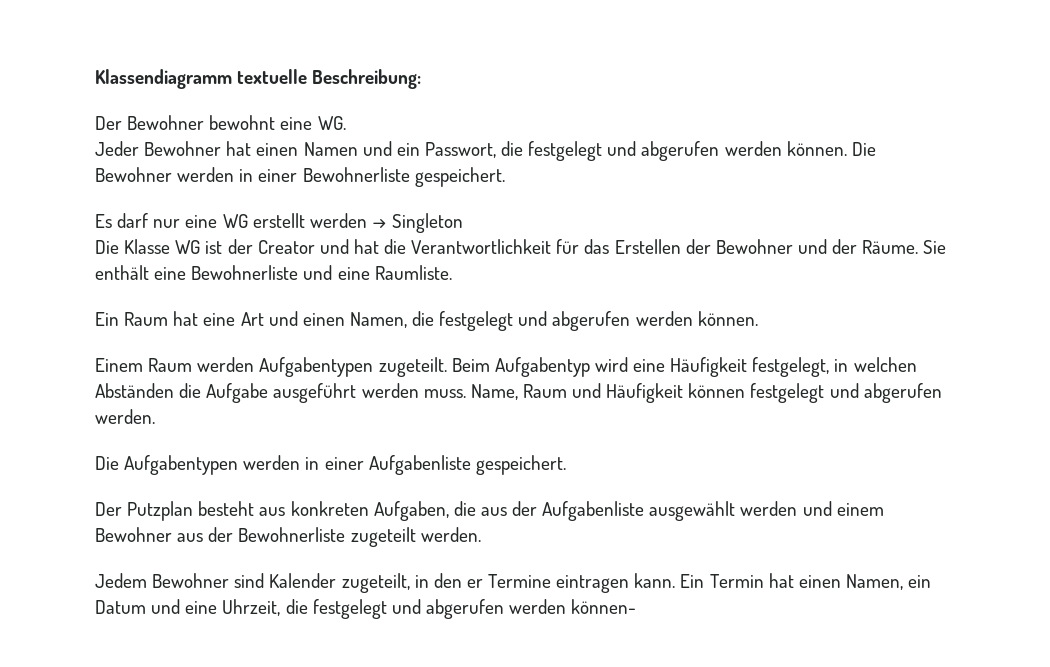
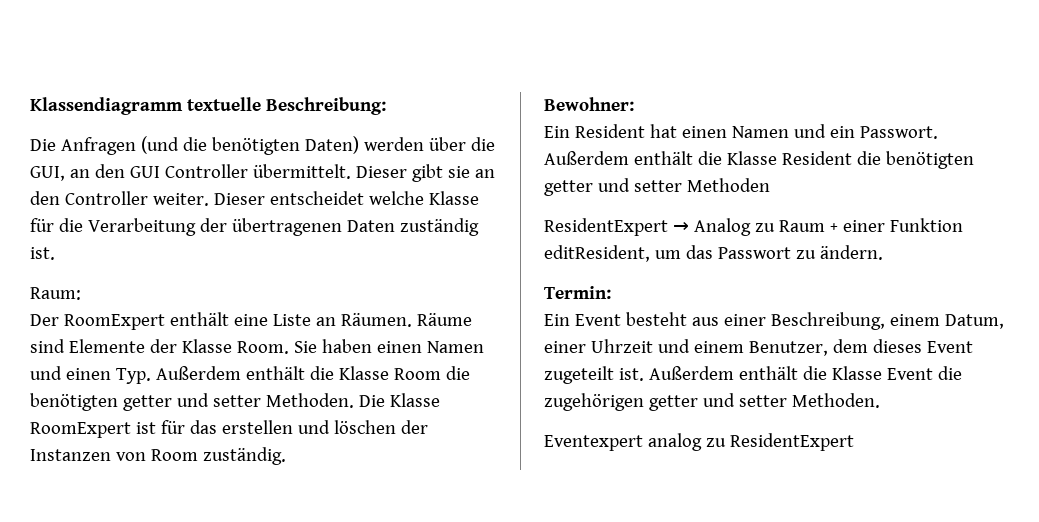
- Der Bewohner bewohnt eine WG.
- Jeder Bewohner hat einen Namen und ein Passwort, die festgelegt und abgerufen werden können. Die Bewohner werden in einer Bewohnerliste gespeichert.
- Es darf nur eine WG erstellt werden → Singleton
- Die Klasse WG ist der Creator und hat die Verantwortlichkeit für das Erstellen der Bewohner und der Räume. Sie enthält eine Bewohnerliste und eine Raumliste.
- Ein Raum hat eine Art und einen Namen, die festgelegt und abgerufen werden können.
- Einem Raum werden Aufgabentypen zugeteilt. Beim Aufgabentyp wird eine Häufigkeit festgelegt, in welchen Abständen die Aufgabe ausgeführt werden muss. Name, Raum und Häufigkeit können festgelegt und abgerufen werden.
- Die Aufgabentypen werden in einer Aufgabenliste gespeichert.
- Der Putzplan besteht aus konkreten Aufgaben, die aus der Aufgabenliste ausgewählt werden und einem Bewohner aus der Bewohnerliste zugeteilt werden.
- Jedem Bewohner sind Kalender zugeteilt, in den er Termine eintragen kann. Ein Termin hat einen Namen, ein Datum und eine Uhrzeit, die festgelegt und abgerufen werden können-
+ Die Anfragen (und die benötigten Daten) werden über die GUI, an den GUI Controller übermittelt. Dieser gibt sie an den Controller weiter. Dieser entscheidet welche Klasse für die Verarbeitung der übertragenen Daten zuständig ist.
+ Raum:
+ Der RoomExpert enthält eine Liste an Räumen. Räume sind Elemente der Klasse Room. Sie haben einen Namen und einen Typ. Außerdem enthält die Klasse Room die benötigten getter und setter Methoden. Die Klasse RoomExpert ist für das erstellen und löschen der Instanzen von Room zuständig.
+ Bewohner:
+ Ein Resident hat einen Namen und ein Passwort. Außerdem enthält die Klasse Resident die benötigten getter und setter Methoden
+ ResidentExpert → Analog zu Raum + einer Funktion editResident, um das Passwort zu ändern.
+ Termin:
+ Ein Event besteht aus einer Beschreibung, einem Datum, einer Uhrzeit und einem Benutzer, dem dieses Event zugeteilt ist. Außerdem enthält die Klasse Event die zugehörigen getter und setter Methoden.
+ Eventexpert analog zu ResidentExpert

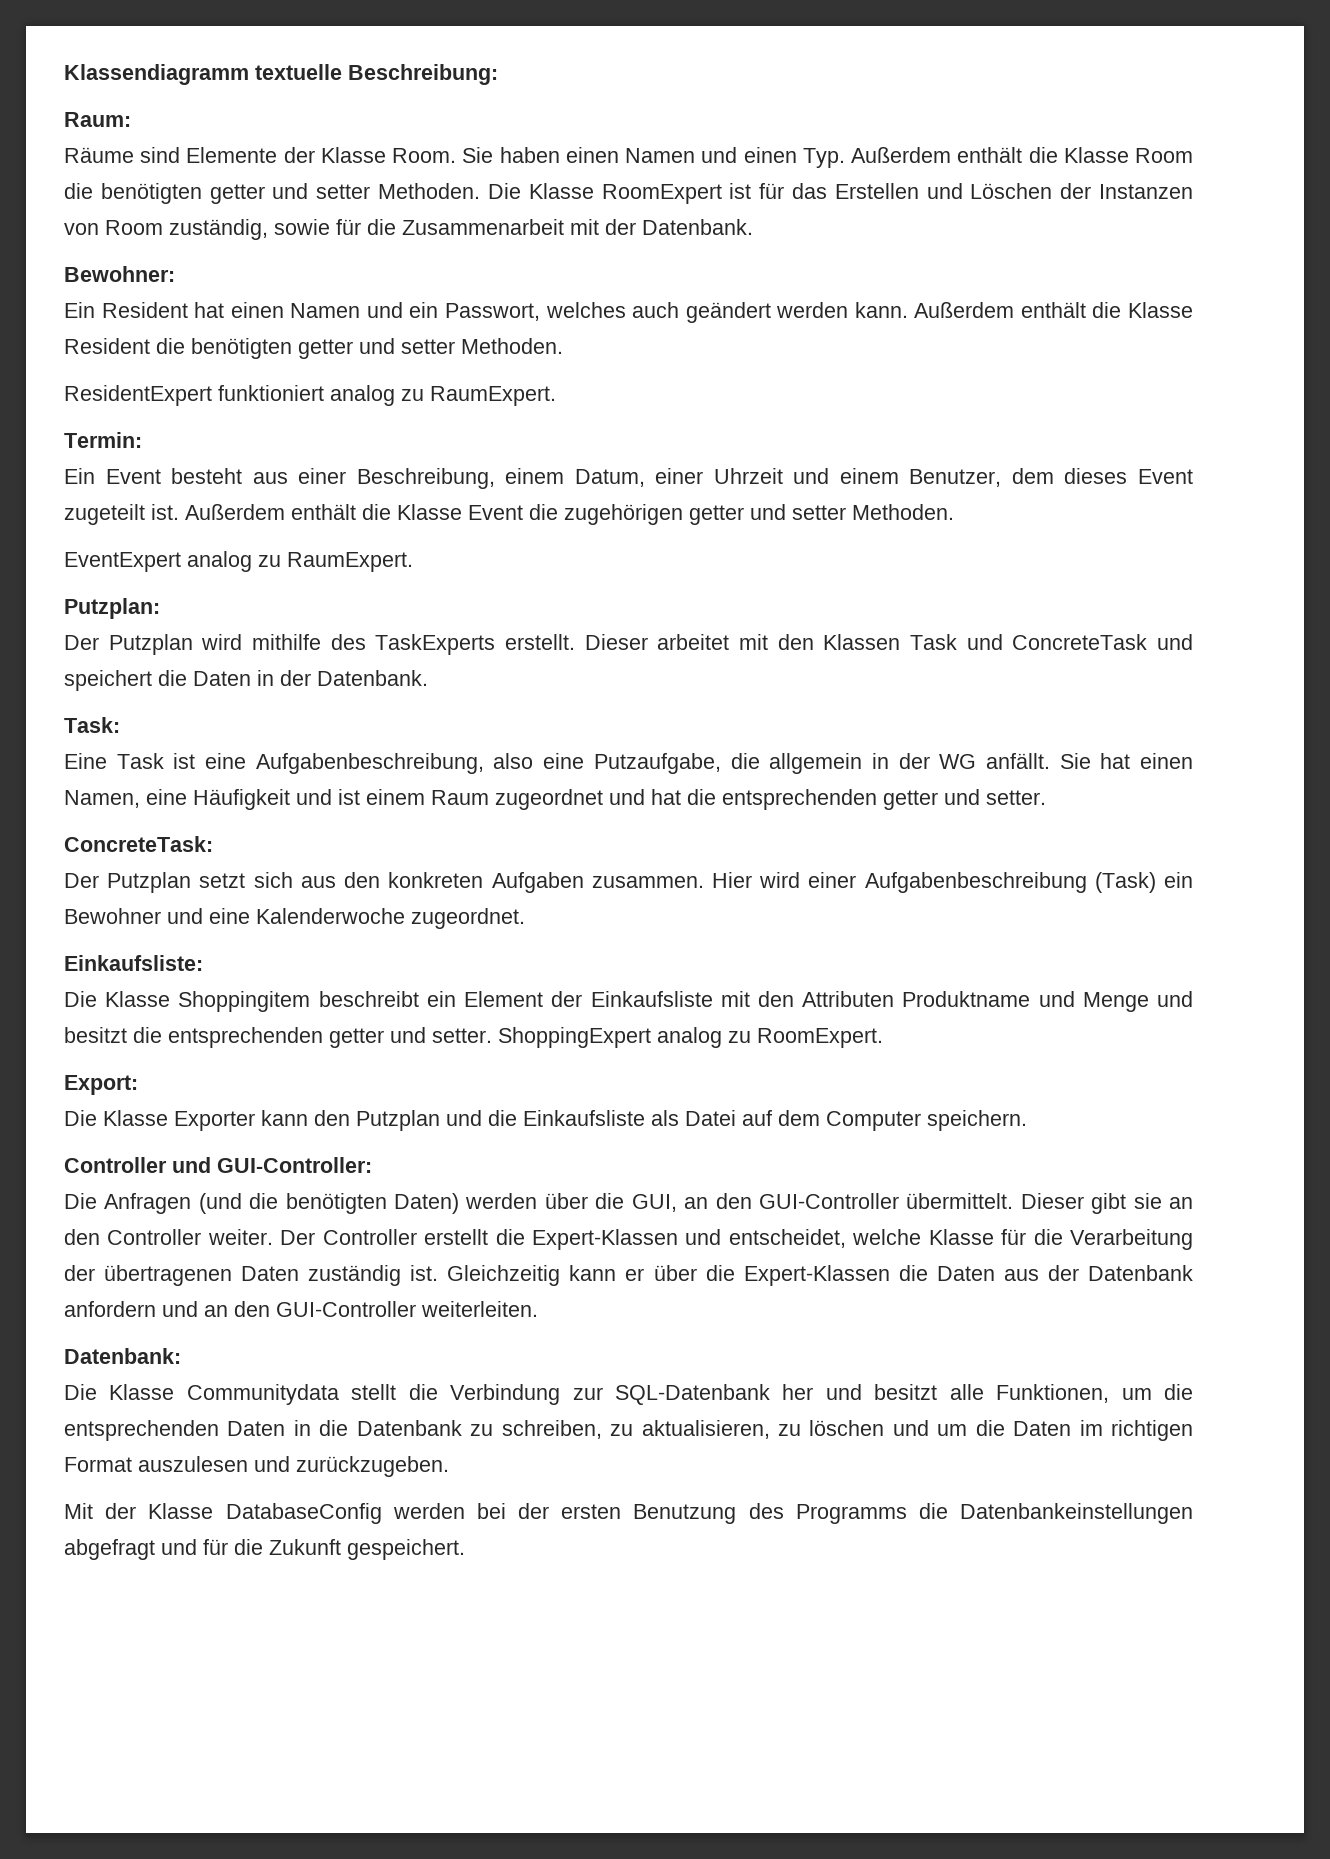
- Die Anfragen (und die benötigten Daten) werden über die GUI, an den GUI Controller übermittelt. Dieser gibt sie an den Controller weiter. Dieser entscheidet welche Klasse für die Verarbeitung der übertragenen Daten zuständig ist.
  Raum:
- Der RoomExpert enthält eine Liste an Räumen. Räume sind Elemente der Klasse Room.
+ Räume sind Elemente der Klasse Room.
- Die Klasse RoomExpert ist für das erstellen und löschen der Instanzen von Room zuständig.
+ Die Klasse RoomExpert ist für das Erstellen und Löschen der Instanzen von Room zuständig, sowie für die Zusammenarbeit mit der Datenbank.
- Ein Resident hat einen Namen und ein Passwort.
+ Ein Resident hat einen Namen und ein Passwort, welches auch geändert werden kann.
- Außerdem enthält die Klasse Resident die benötigten getter und setter Methoden
- ResidentExpert → Analog zu Raum + einer Funktion editResident, um das Passwort zu ändern.
+ Außerdem enthält die Klasse Resident die benötigten getter und setter Methoden.
+ ResidentExpert funktioniert analog zu RaumExpert.
- Eventexpert analog zu ResidentExpert
+ EventExpert analog zu RaumExpert.
+ Putzplan:
+ Der Putzplan wird mithilfe des TaskExperts erstellt. Dieser arbeitet mit den Klassen Task und ConcreteTask und speichert die Daten in der Datenbank.
+ Task:
+ Eine Task ist eine Aufgabenbeschreibung, also eine Putzaufgabe, die allgemein in der WG anfällt. Sie hat einen Namen, eine Häufigkeit und ist einem Raum zugeordnet und hat die entsprechenden getter und setter.
+ ConcreteTask:
+ Der Putzplan setzt sich aus den konkreten Aufgaben zusammen. Hier wird einer Aufgabenbeschreibung (Task) ein Bewohner und eine Kalenderwoche zugeordnet.
+ Einkaufsliste:
+ Die Klasse Shoppingitem beschreibt ein Element der Einkaufsliste mit den Attributen Produktname und Menge und besitzt die entsprechenden getter und setter. ShoppingExpert analog zu RoomExpert.
+ Export:
+ Die Klasse Exporter kann den Putzplan und die Einkaufsliste als Datei auf dem Computer speichern.
+ Controller und GUI-Controller:
+ Die Anfragen (und die benötigten Daten) werden über die GUI, an den GUI-Controller übermittelt. Dieser gibt sie an den Controller weiter. Der Controller erstellt die Expert-Klassen und entscheidet, welche Klasse für die Verarbeitung der übertragenen Daten zuständig ist. Gleichzeitig kann er über die Expert-Klassen die Daten aus der Datenbank anfordern und an den GUI-Controller weiterleiten.
+ Datenbank:
+ Die Klasse Communitydata stellt die Verbindung zur SQL-Datenbank her und besitzt alle Funktionen, um die entsprechenden Daten in die Datenbank zu schreiben, zu aktualisieren, zu löschen und um die Daten im richtigen Format auszulesen und zurückzugeben.
+ Mit der Klasse DatabaseConfig werden bei der ersten Benutzung des Programms die Datenbankeinstellungen abgefragt und für die Zukunft gespeichert.

